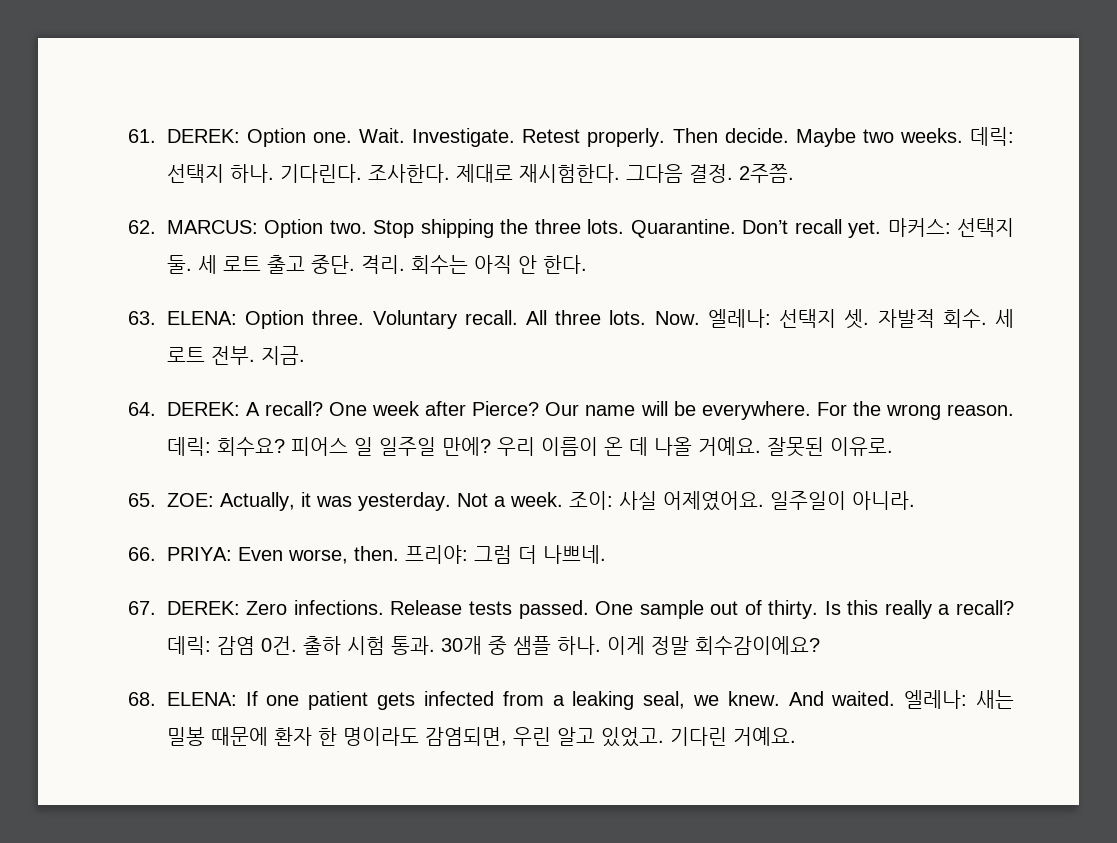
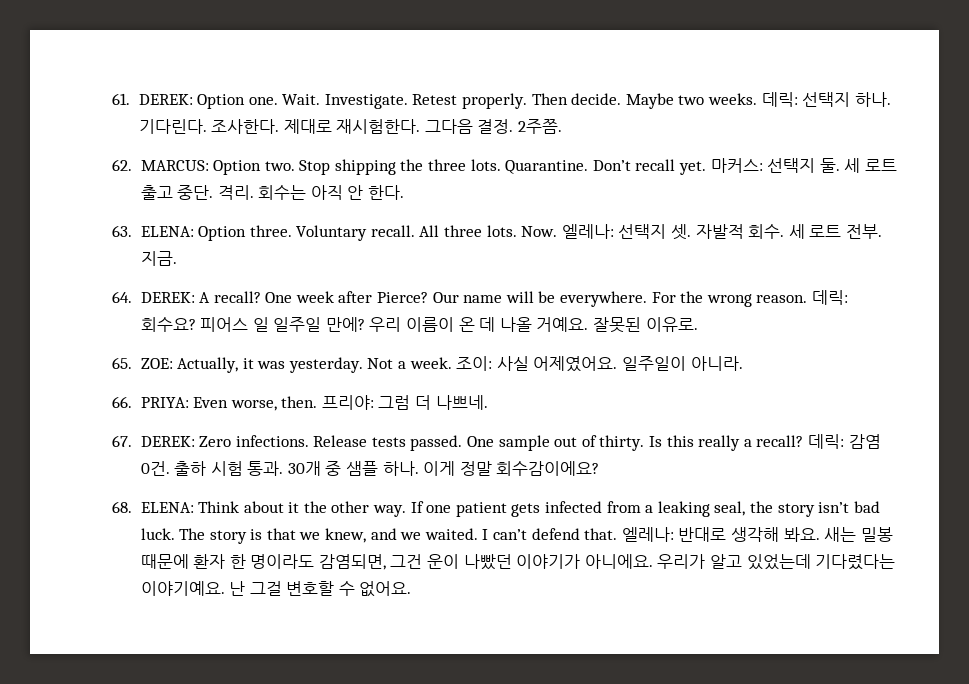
- 68. ELENA: If one patient gets infected from a leaking seal, we knew. And waited. 엘레나: 새는 밀봉 때문에 환자 한 명이라도 감염되면, 우린 알고 있었고. 기다린 거예요.
+ 68. ELENA: Think about it the other way. If one patient gets infected from a leaking seal, the story isn’t bad luck. The story is that we knew, and we waited. I can’t defend that. 엘레나: 반대로 생각해 봐요. 새는 밀봉 때문에 환자 한 명이라도 감염되면, 그건 운이 나빴던 이야기가 아니에요. 우리가 알고 있었는데 기다렸다는 이야기예요. 난 그걸 변호할 수 없어요.

